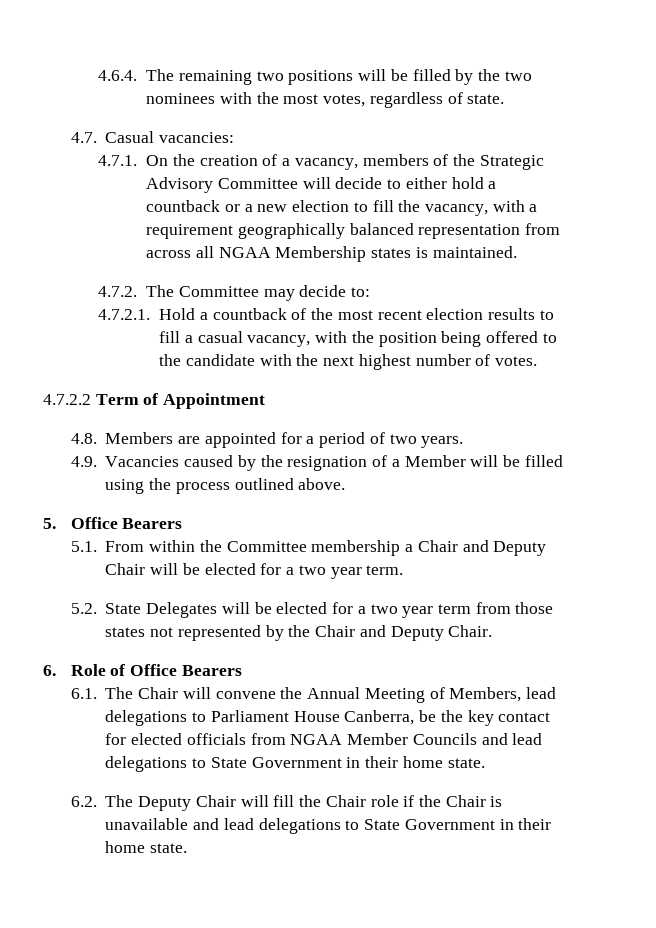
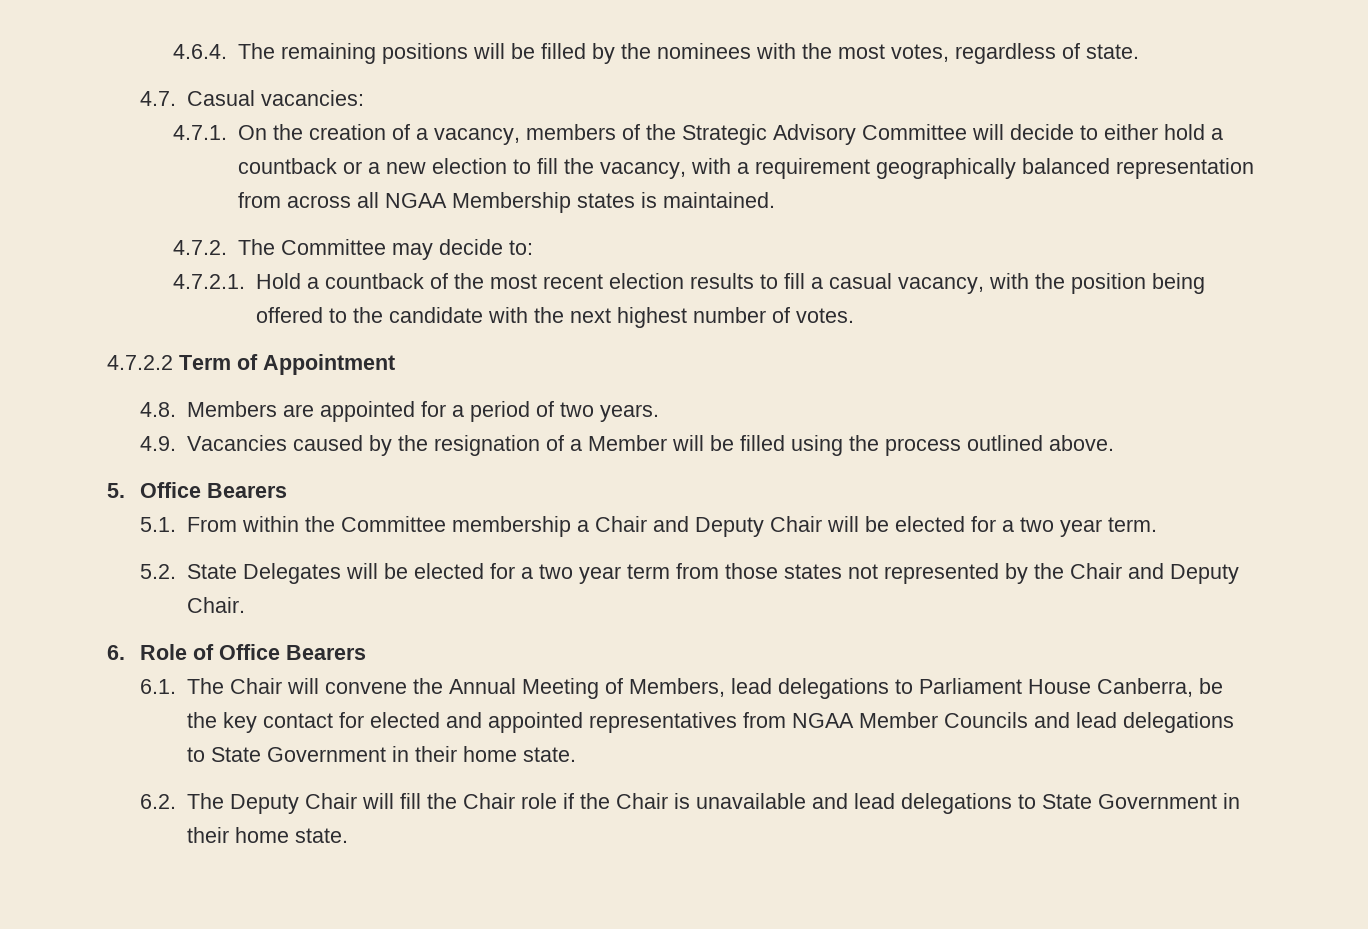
- 4.6.4. The remaining two positions will be filled by the two nominees with the most votes, regardless of state.
+ 4.6.4. The remaining positions will be filled by the nominees with the most votes, regardless of state.
- 6.1. The Chair will convene the Annual Meeting of Members, lead delegations to Parliament House Canberra, be the key contact for elected officials from NGAA Member Councils and lead delegations to State Government in their home state.
+ 6.1. The Chair will convene the Annual Meeting of Members, lead delegations to Parliament House Canberra, be the key contact for elected and appointed representatives from NGAA Member Councils and lead delegations to State Government in their home state.

